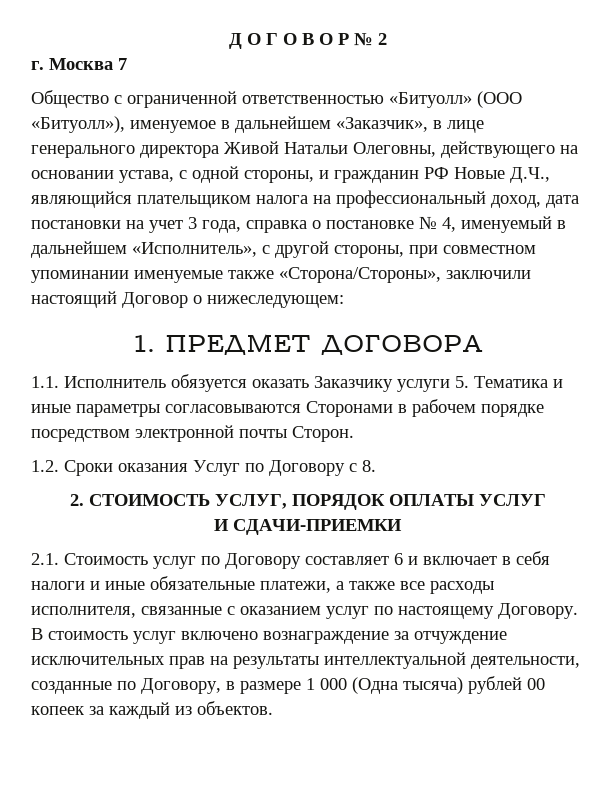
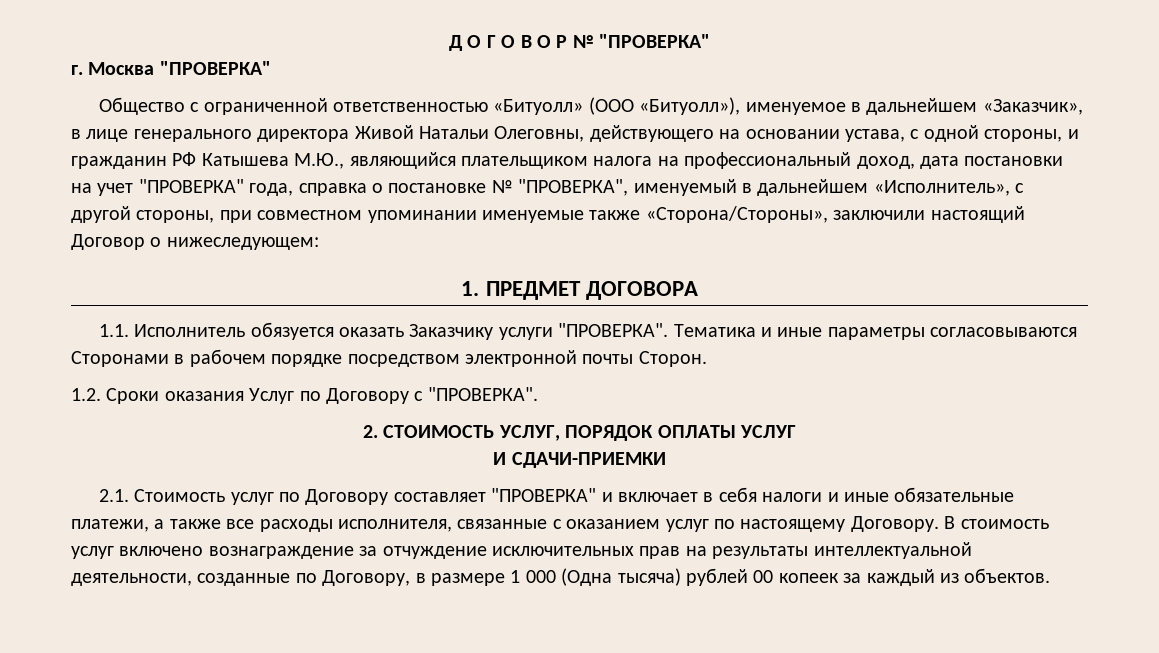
- Д О Г О В О Р № 2
+ Д О Г О В О Р № "ПРОВЕРКА"
- г. Москва 7
+ г. Москва "ПРОВЕРКА"
- Общество с ограниченной ответственностью «Битуолл» (ООО «Битуолл»), именуемое в дальнейшем «Заказчик», в лице генерального директора Живой Натальи Олеговны, действующего на основании устава, с одной стороны, и гражданин РФ Новые Д.Ч., являющийся плательщиком налога на профессиональный доход, дата постановки на учет 3 года, справка о постановке № 4, именуемый в дальнейшем «Исполнитель», с другой стороны, при совместном упоминании именуемые также «Сторона/Стороны», заключили настоящий Договор о нижеследующем:
+ Общество с ограниченной ответственностью «Битуолл» (ООО «Битуолл»), именуемое в дальнейшем «Заказчик», в лице генерального директора Живой Натальи Олеговны, действующего на основании устава, с одной стороны, и гражданин РФ Катышева М.Ю., являющийся плательщиком налога на профессиональный доход, дата постановки на учет "ПРОВЕРКА" года, справка о постановке № "ПРОВЕРКА", именуемый в дальнейшем «Исполнитель», с другой стороны, при совместном упоминании именуемые также «Сторона/Стороны», заключили настоящий Договор о нижеследующем:
- 1.1. Исполнитель обязуется оказать Заказчику услуги 5. Тематика и иные параметры согласовываются Сторонами в рабочем порядке посредством электронной почты Сторон.
+ 1.1. Исполнитель обязуется оказать Заказчику услуги "ПРОВЕРКА". Тематика и иные параметры согласовываются Сторонами в рабочем порядке посредством электронной почты Сторон.
- 1.2. Сроки оказания Услуг по Договору с 8.
+ 1.2. Сроки оказания Услуг по Договору с "ПРОВЕРКА".
- 2.1. Стоимость услуг по Договору составляет 6 и включает в себя налоги и иные обязательные платежи, а также все расходы исполнителя, связанные с оказанием услуг по настоящему Договору.
+ 2.1. Стоимость услуг по Договору составляет "ПРОВЕРКА" и включает в себя налоги и иные обязательные платежи, а также все расходы исполнителя, связанные с оказанием услуг по настоящему Договору.

